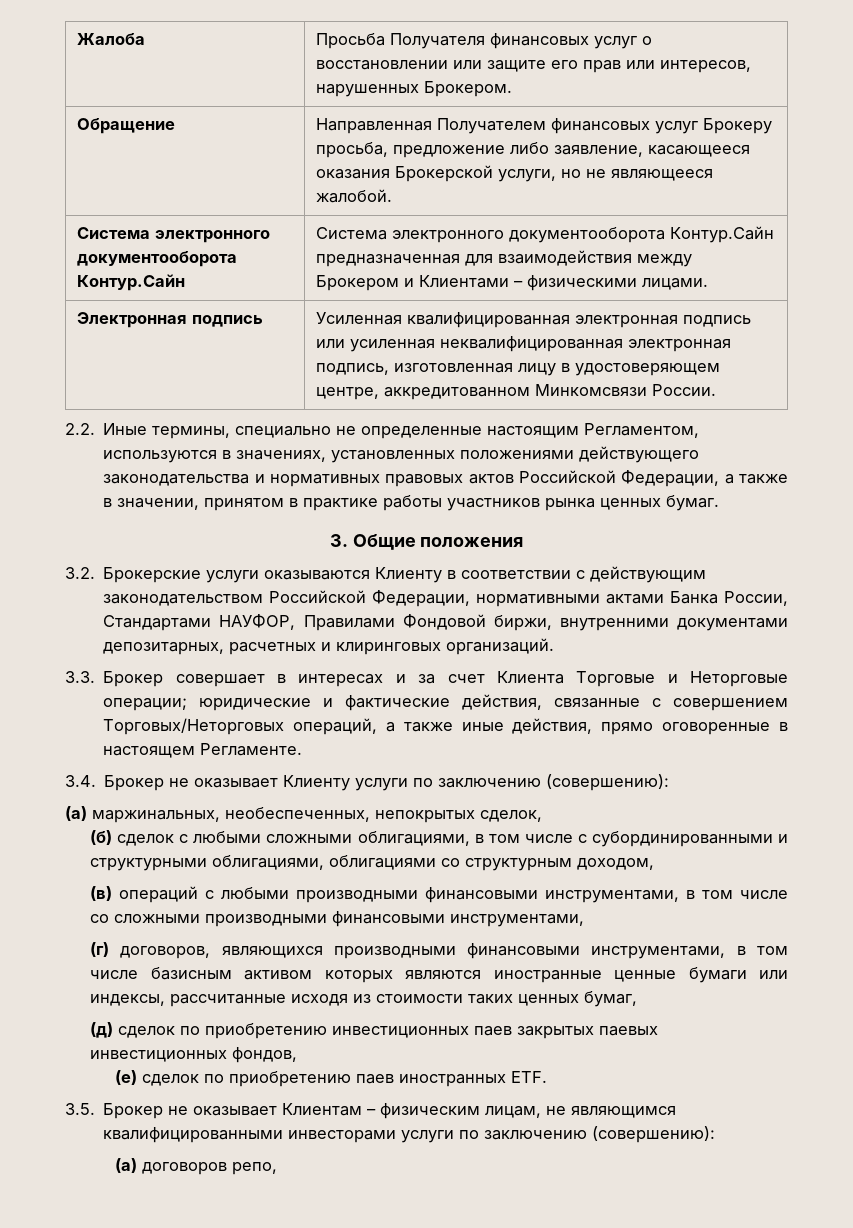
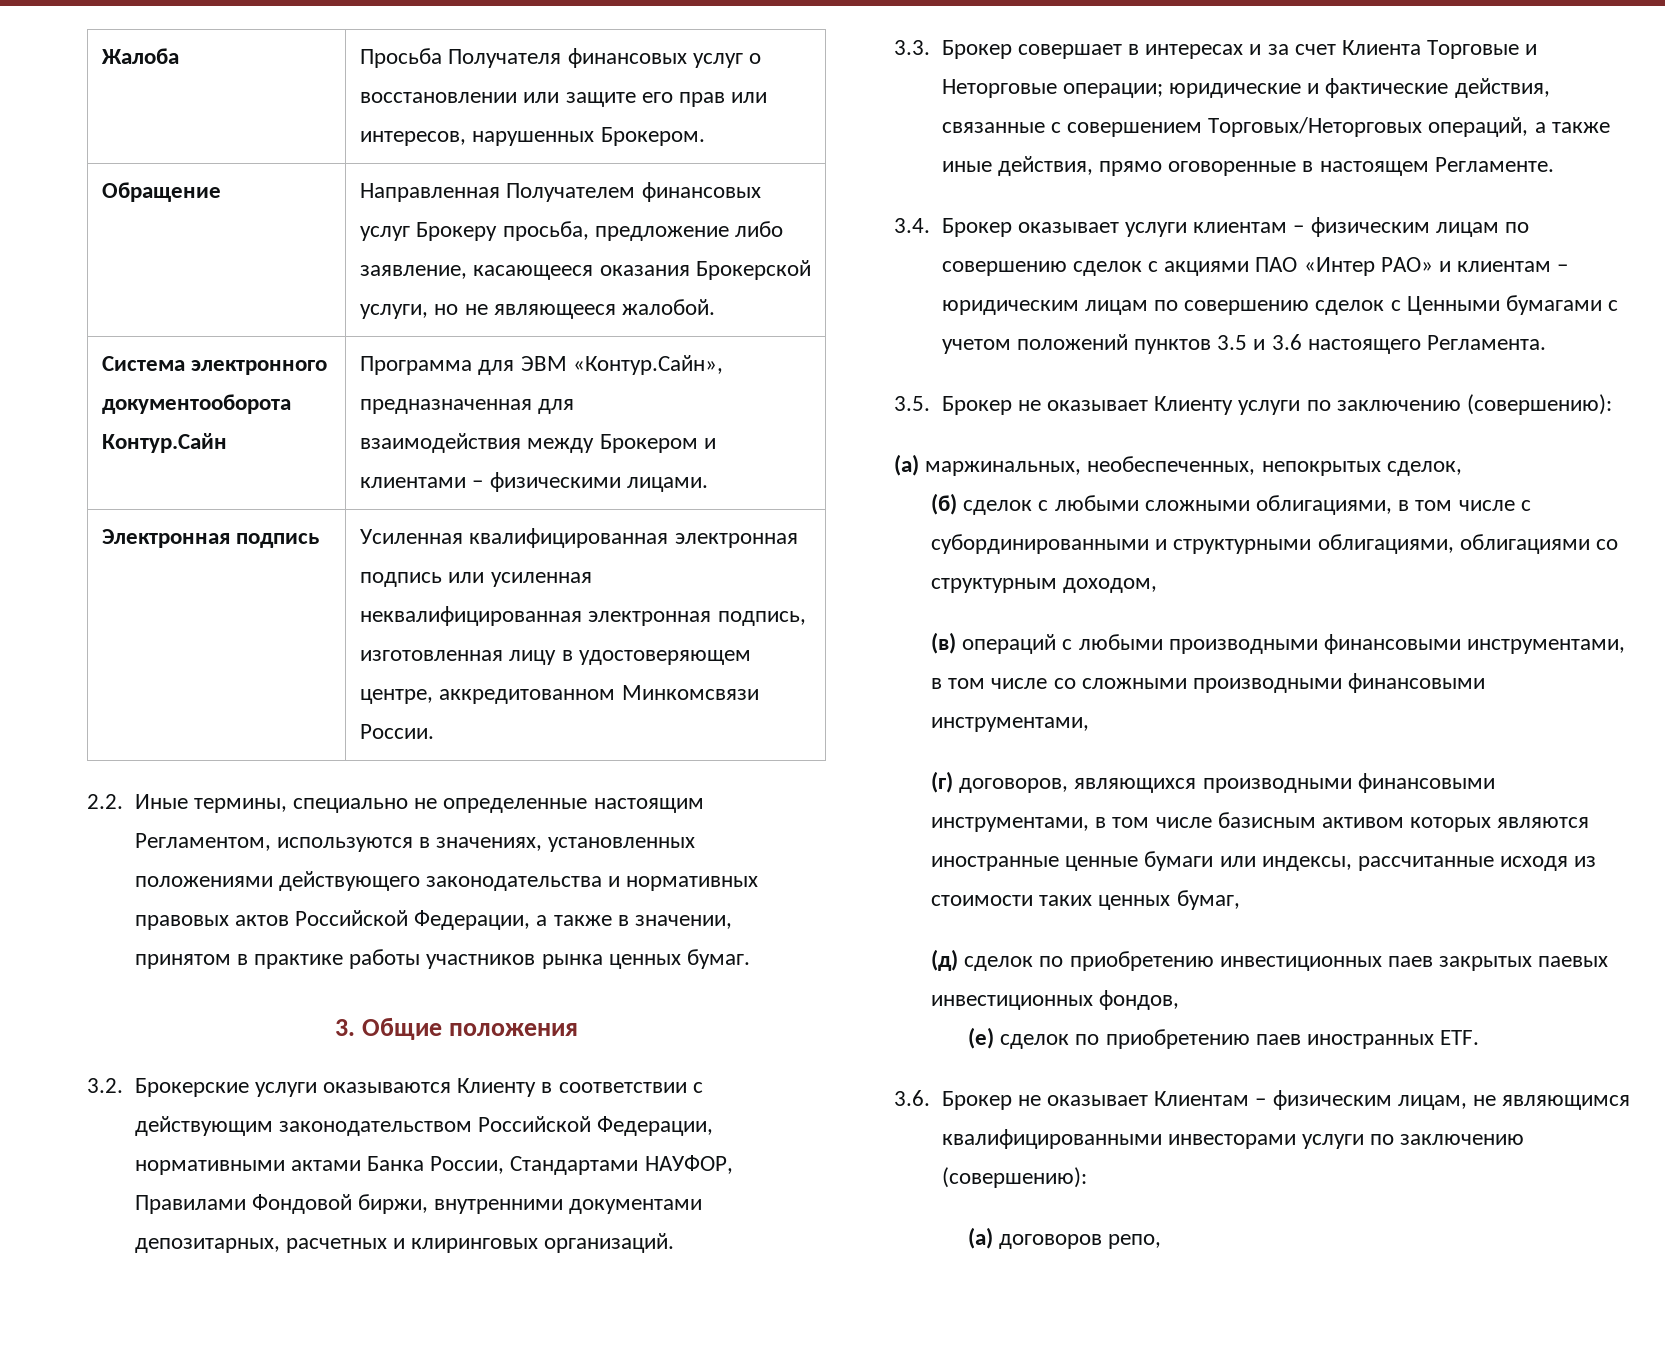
- Система электронного документооборота Контур.Сайн | Система электронного документооборота Контур.Сайн предназначенная для взаимодействия между Брокером и Клиентами – физическими лицами.
+ Система электронного документооборота Контур.Сайн | Программа для ЭВМ «Контур.Сайн», предназначенная для
+ взаимодействия между Брокером и клиентами – физическими лицами.
- 3.4. Брокер не оказывает Клиенту услуги по заключению (совершению):
+ 3.4. Брокер оказывает услуги клиентам – физическим лицам по совершению сделок с акциями ПАО «Интер РАО» и клиентам – юридическим лицам по совершению сделок с Ценными бумагами с учетом положений пунктов 3.5 и 3.6 настоящего Регламента.
+ 3.5. Брокер не оказывает Клиенту услуги по заключению (совершению):
- 3.5. Брокер не оказывает Клиентам – физическим лицам, не являющимся квалифицированными инвесторами услуги по заключению (совершению):
+ 3.6. Брокер не оказывает Клиентам – физическим лицам, не являющимся квалифицированными инвесторами услуги по заключению (совершению):

